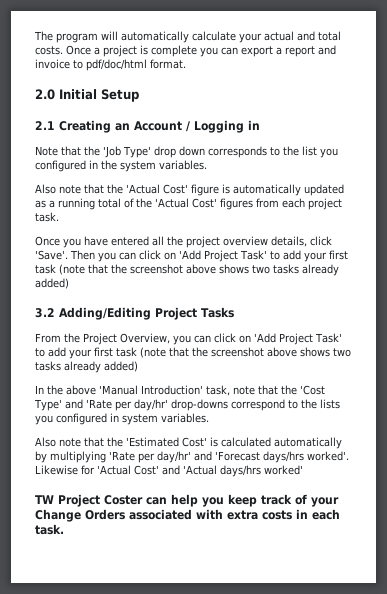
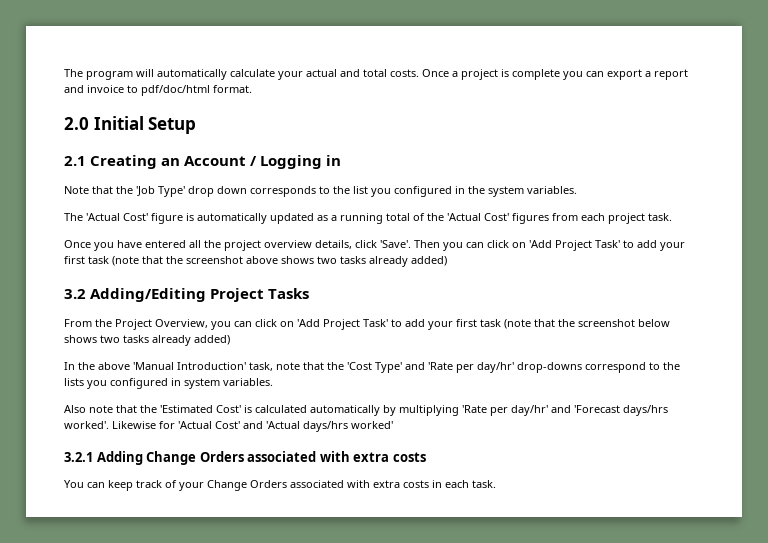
- Also note that the 'Actual Cost' figure is automatically updated as a running total of the 'Actual Cost' figures from each project task.
+ The 'Actual Cost' figure is automatically updated as a running total of the 'Actual Cost' figures from each project task.
- From the Project Overview, you can click on 'Add Project Task' to add your first task (note that the screenshot above shows two tasks already added)
+ From the Project Overview, you can click on 'Add Project Task' to add your first task (note that the screenshot below shows two tasks already added)
- TW Project Coster can help you keep track of your Change Orders associated with extra costs in each task.
+ 3.2.1 Adding Change Orders associated with extra costs
+ You can keep track of your Change Orders associated with extra costs in each task.

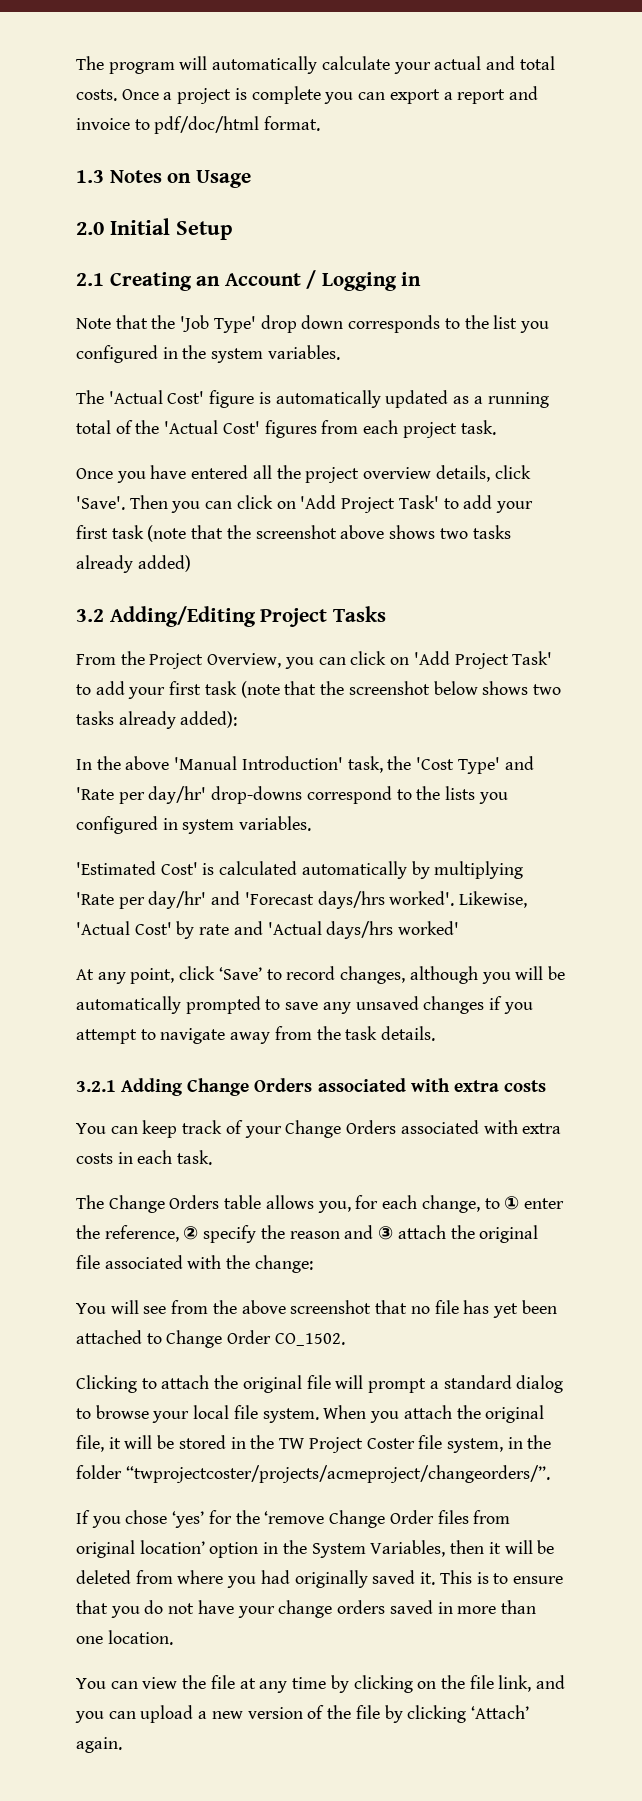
+ 1.3 Notes on Usage
- From the Project Overview, you can click on 'Add Project Task' to add your first task (note that the screenshot below shows two tasks already added)
+ From the Project Overview, you can click on 'Add Project Task' to add your first task (note that the screenshot below shows two tasks already added):
- In the above 'Manual Introduction' task, note that the 'Cost Type' and 'Rate per day/hr' drop-downs correspond to the lists you configured in system variables.
+ In the above 'Manual Introduction' task, the 'Cost Type' and 'Rate per day/hr' drop-downs correspond to the lists you configured in system variables.
- Also note that the 'Estimated Cost' is calculated automatically by multiplying 'Rate per day/hr' and 'Forecast days/hrs worked'.
+ 'Estimated Cost' is calculated automatically by multiplying 'Rate per day/hr' and 'Forecast days/hrs worked'.
- Likewise for 'Actual Cost' and 'Actual days/hrs worked'
+ Likewise, 'Actual Cost' by rate and 'Actual days/hrs worked'
+ At any point, click ‘Save’ to record changes, although you will be automatically prompted to save any unsaved changes if you attempt to navigate away from the task details.
+ The Change Orders table allows you, for each change, to ① enter the reference, ② specify the reason and ③ attach the original file associated with the change:
+ You will see from the above screenshot that no file has yet been attached to Change Order CO_1502.
+ Clicking to attach the original file will prompt a standard dialog to browse your local file system. When you attach the original file, it will be stored in the TW Project Coster file system, in the folder “twprojectcoster/projects/acmeproject/changeorders/”.
+ If you chose ‘yes’ for the ‘remove Change Order files from original location’ option in the System Variables, then it will be deleted from where you had originally saved it. This is to ensure that you do not have your change orders saved in more than one location.
+ You can view the file at any time by clicking on the file link, and you can upload a new version of the file by clicking ‘Attach’ again.

